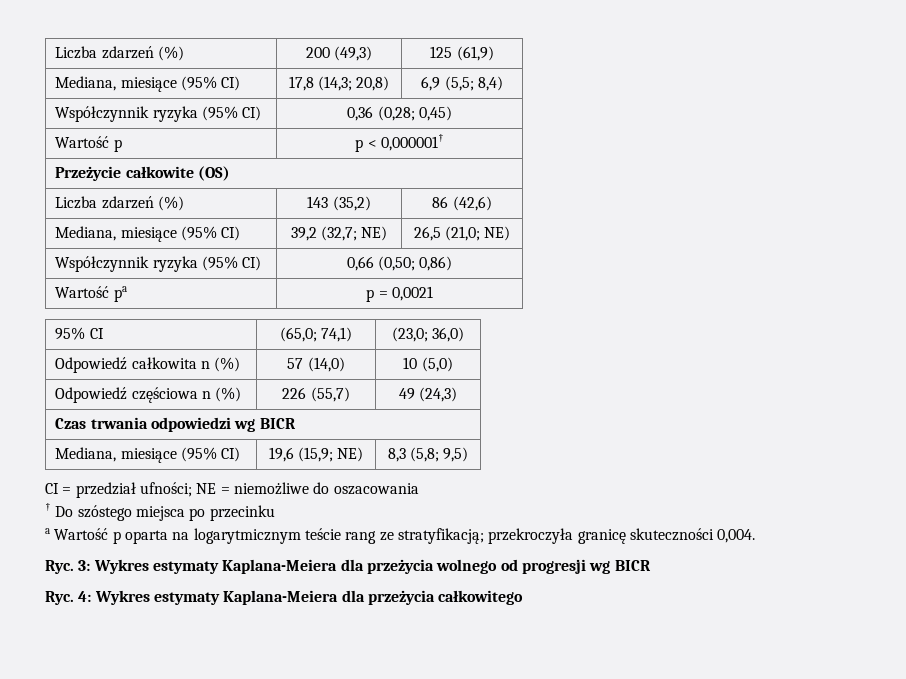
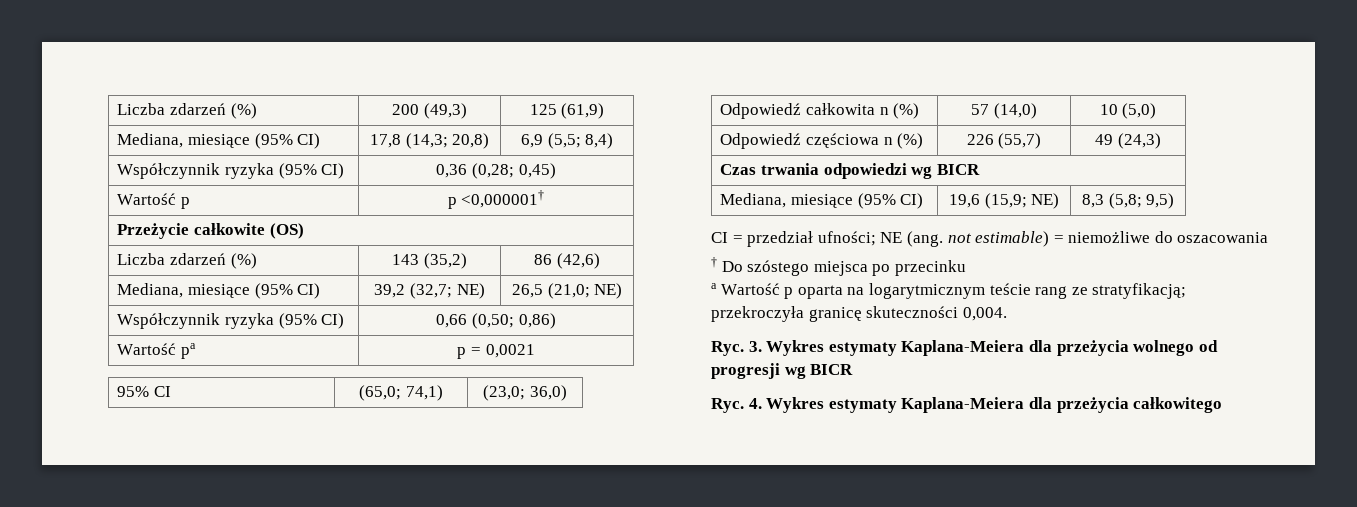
- Wartość p | p < 0,000001†
+ Wartość p | p <0,000001†
- CI = przedział ufności; NE = niemożliwe do oszacowania
+ CI = przedział ufności; NE (ang. not estimable) = niemożliwe do oszacowania
- Ryc. 3: Wykres estymaty Kaplana-Meiera dla przeżycia wolnego od progresji wg BICR
+ Ryc. 3. Wykres estymaty Kaplana-Meiera dla przeżycia wolnego od progresji wg BICR
- Ryc. 4: Wykres estymaty Kaplana-Meiera dla przeżycia całkowitego
+ Ryc. 4. Wykres estymaty Kaplana-Meiera dla przeżycia całkowitego

